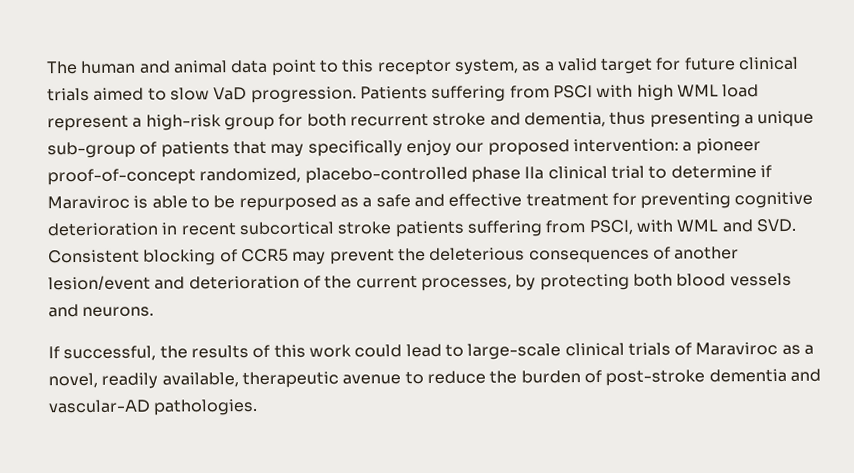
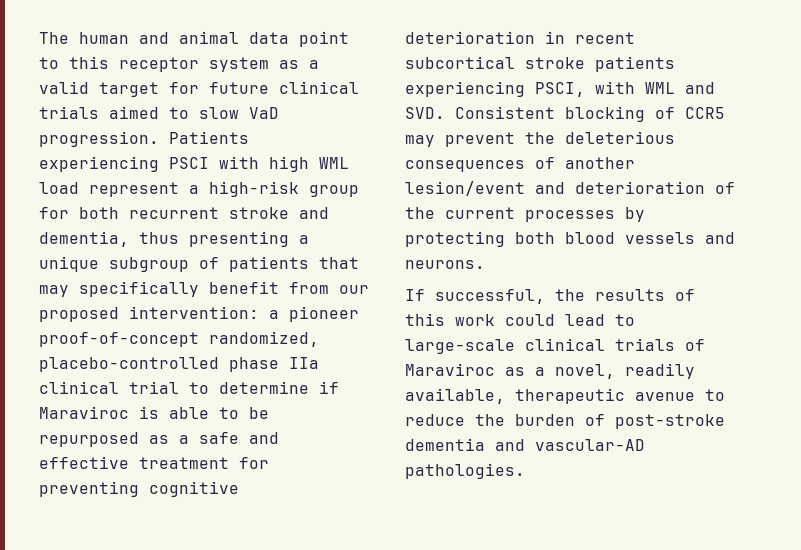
- The human and animal data point to this receptor system, as a valid target for future clinical trials aimed to slow VaD progression.
+ The human and animal data point to this receptor system as a valid target for future clinical trials aimed to slow VaD progression.
- Patients suffering from PSCI with high WML load represent a high-risk group for both recurrent stroke and dementia, thus presenting a unique sub-group of patients that may specifically enjoy our proposed intervention:
+ Patients experiencing PSCI with high WML load represent a high-risk group for both recurrent stroke and dementia, thus presenting a unique subgroup of patients that may specifically benefit from our proposed intervention:
- a pioneer proof-of-concept randomized, placebo-controlled phase IIa clinical trial to determine if Maraviroc is able to be repurposed as a safe and effective treatment for preventing cognitive deterioration in recent subcortical stroke patients suffering from PSCI, with WML and SVD. Consistent blocking of CCR5 may prevent the deleterious consequences of another lesion/event and deterioration of the current processes, by protecting both blood vessels and neurons.
+ a pioneer proof-of-concept randomized, placebo-controlled phase IIa clinical trial to determine if Maraviroc is able to be repurposed as a safe and effective treatment for preventing cognitive deterioration in recent subcortical stroke patients experiencing PSCI, with WML and SVD. Consistent blocking of CCR5 may prevent the deleterious consequences of another lesion/event and deterioration of the current processes by protecting both blood vessels and neurons.

